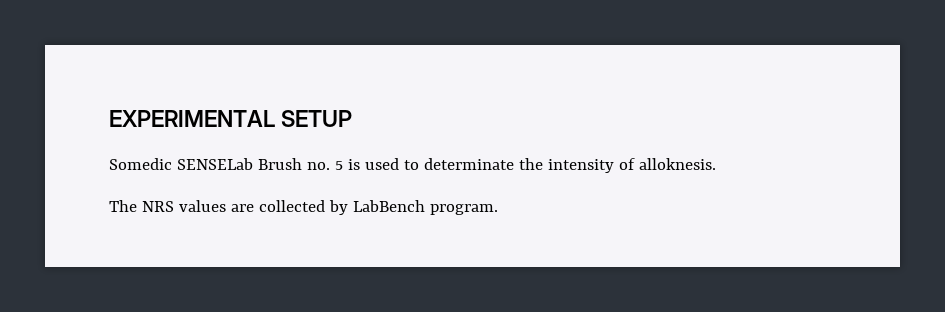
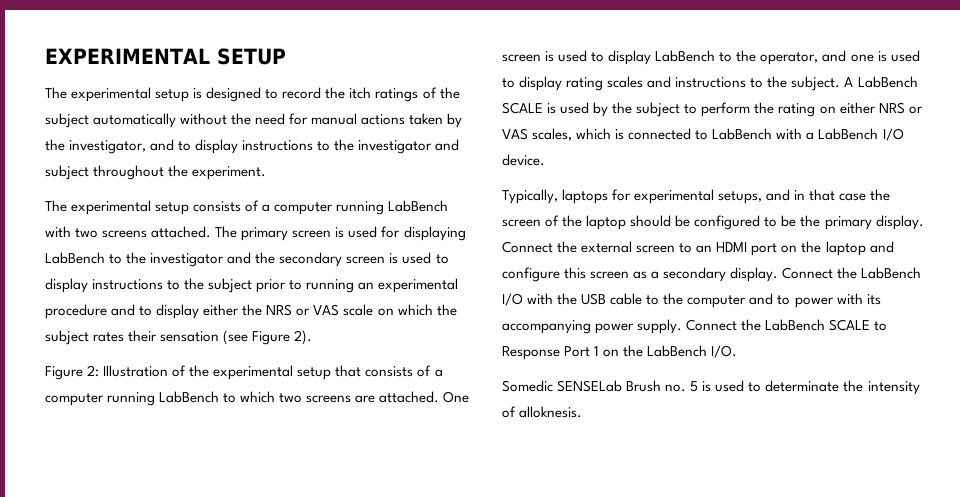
+ The experimental setup is designed to record the itch ratings of the subject automatically without the need for manual actions taken by the investigator, and to display instructions to the investigator and subject throughout the experiment.
+ The experimental setup consists of a computer running LabBench with two screens attached. The primary screen is used for displaying LabBench to the investigator and the secondary screen is used to display instructions to the subject prior to running an experimental procedure and to display either the NRS or VAS scale on which the subject rates their sensation (see Figure 2).
+ Figure 2: Illustration of the experimental setup that consists of a computer running LabBench to which two screens are attached. One screen is used to display LabBench to the operator, and one is used to display rating scales and instructions to the subject. A LabBench SCALE is used by the subject to perform the rating on either NRS or VAS scales, which is connected to LabBench with a LabBench I/O device.
+ Typically, laptops for experimental setups, and in that case the screen of the laptop should be configured to be the primary display. Connect the external screen to an HDMI port on the laptop and configure this screen as a secondary display. Connect the LabBench I/O with the USB cable to the computer and to power with its accompanying power supply. Connect the LabBench SCALE to Response Port 1 on the LabBench I/O.
- The NRS values are collected by LabBench program.

